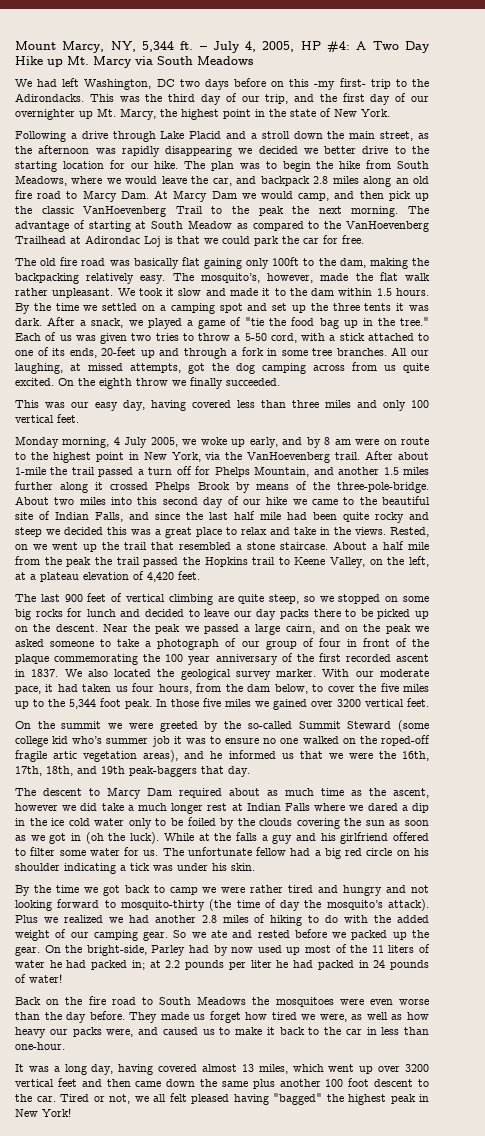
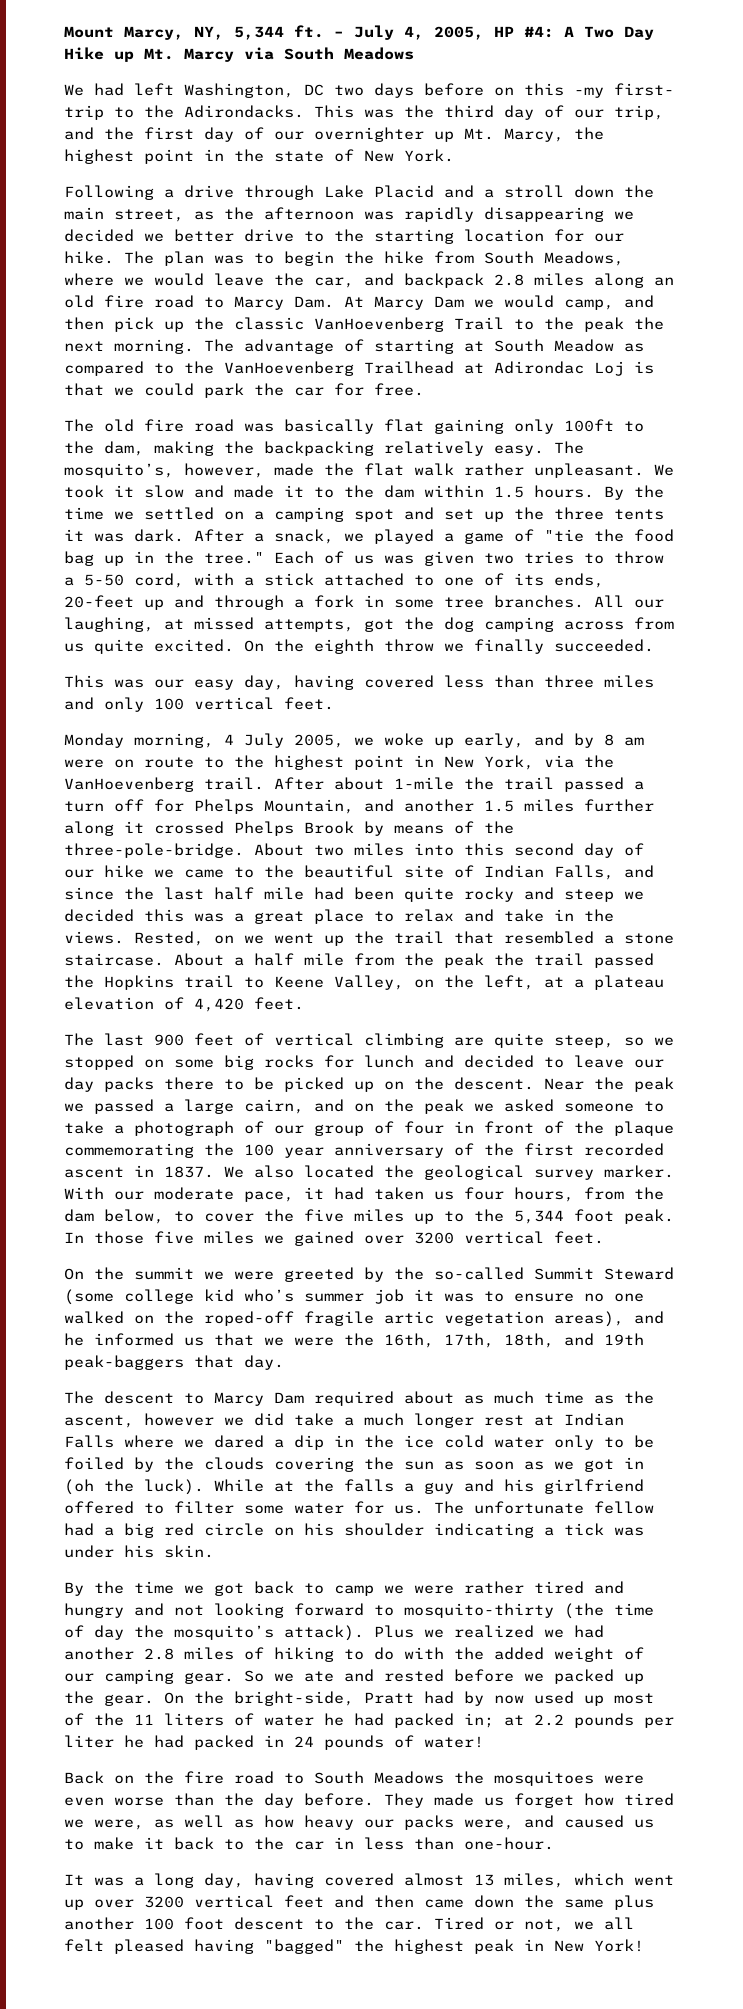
- On the bright-side, Parley had by now used up most of the 11 liters of water he had packed in; at 2.2 pounds per liter he had packed in 24 pounds of water!
+ On the bright-side, Pratt had by now used up most of the 11 liters of water he had packed in; at 2.2 pounds per liter he had packed in 24 pounds of water!

